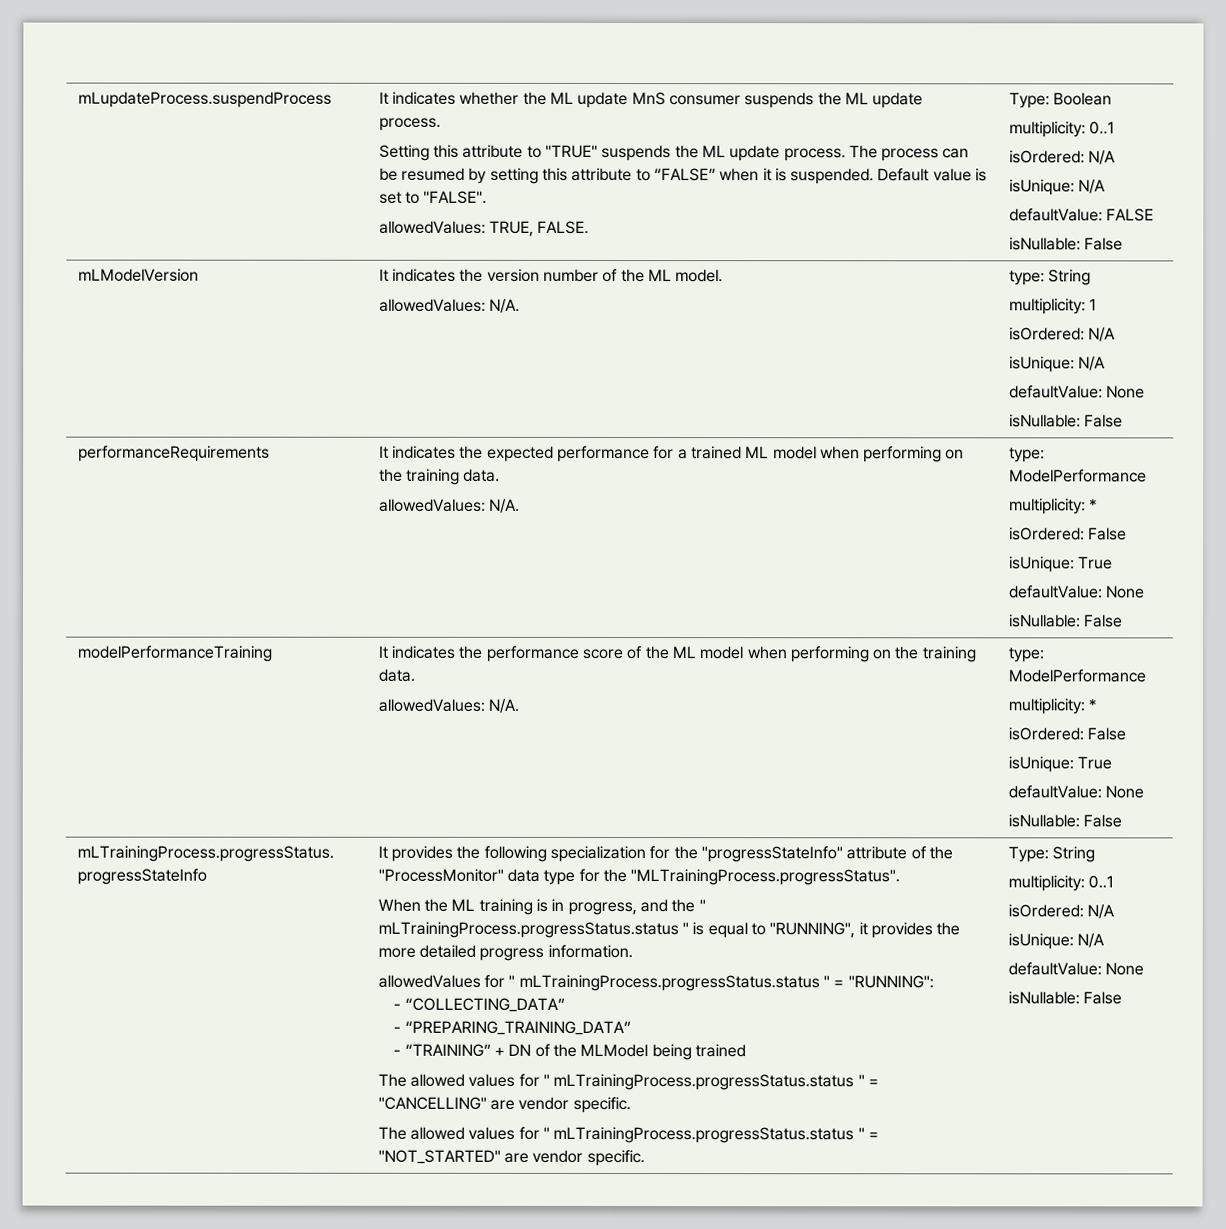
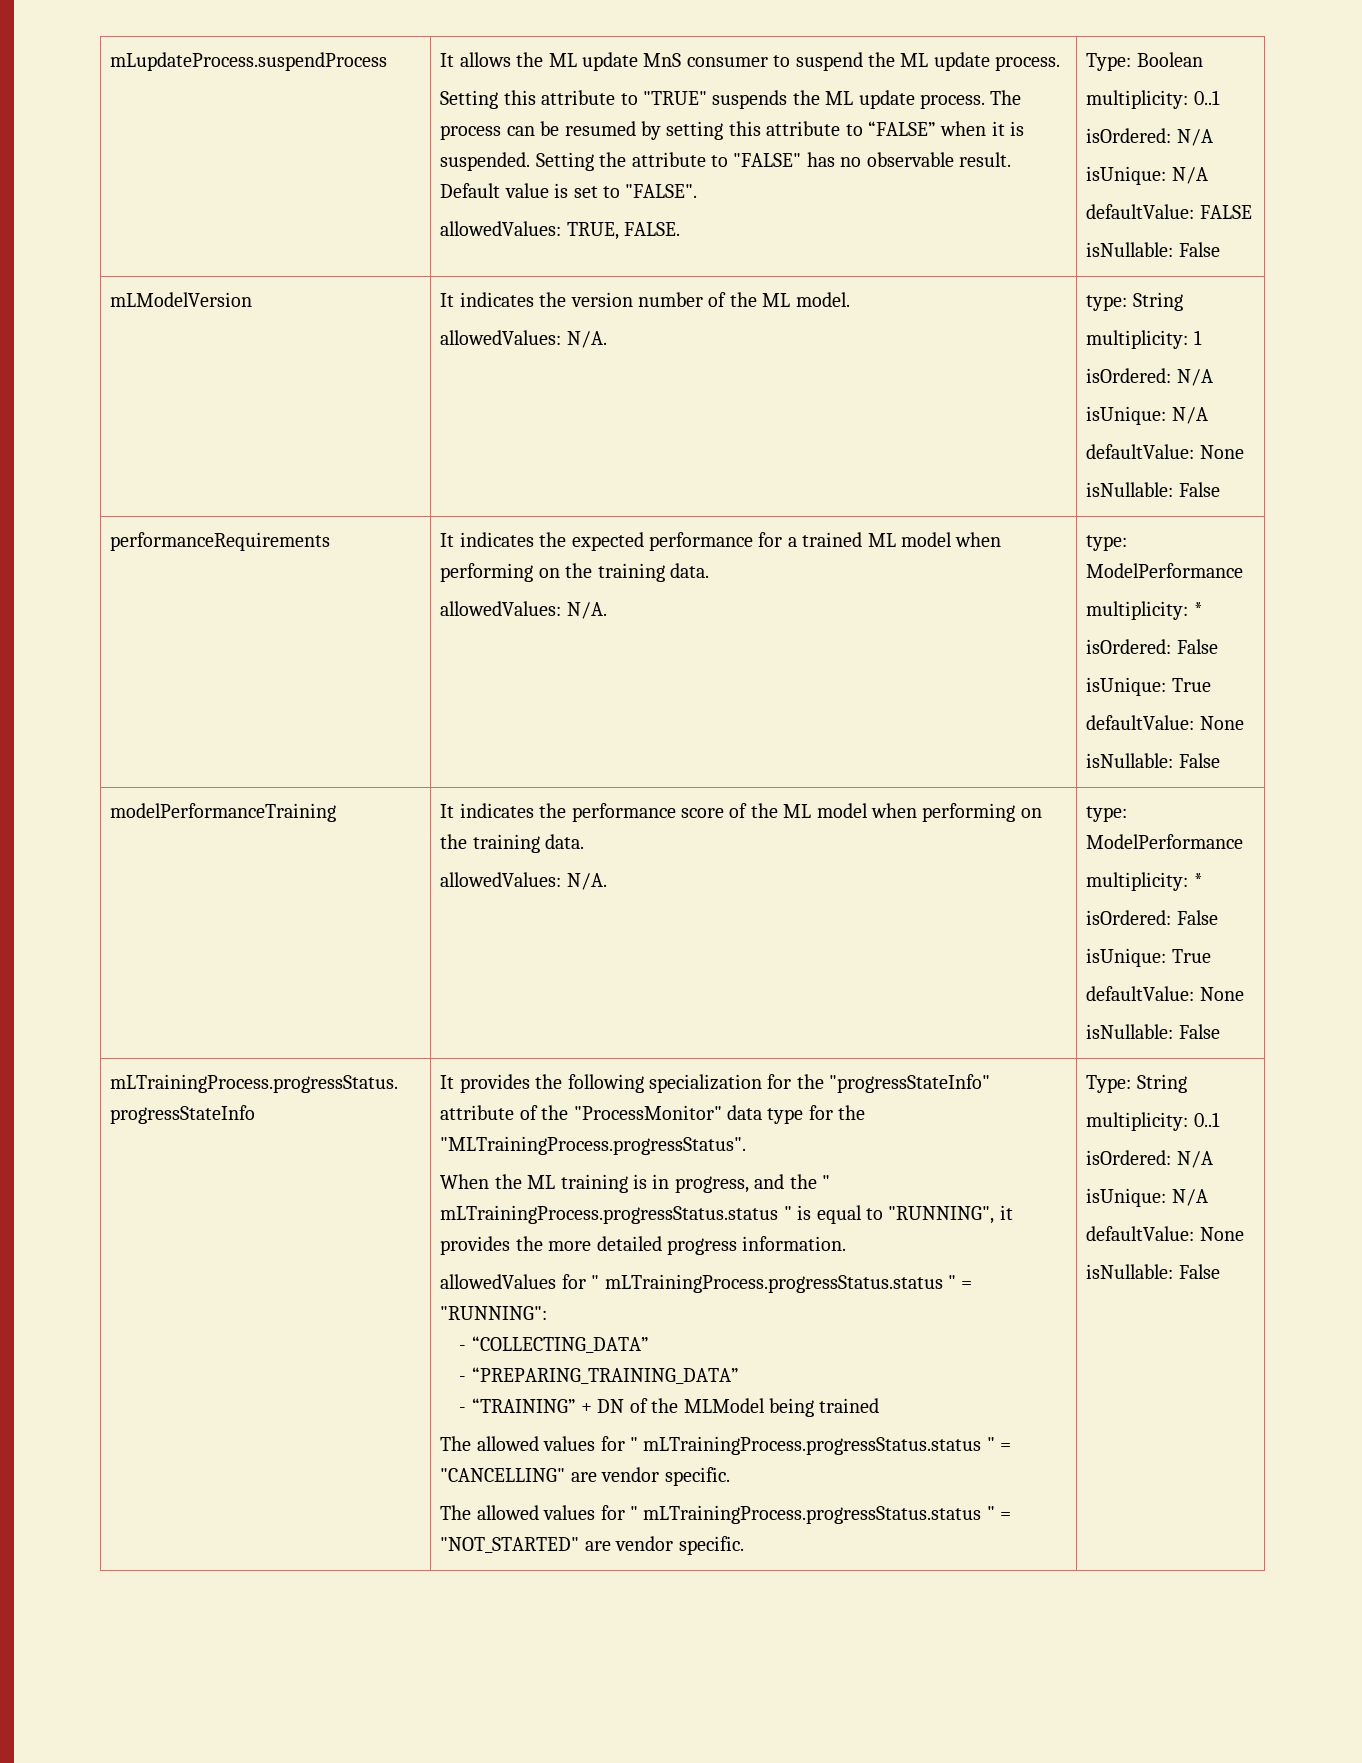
- It indicates whether the ML update MnS consumer suspends the ML update process.
+ It allows the ML update MnS consumer to suspend the ML update process.
+ Setting the attribute to "FALSE" has no observable result.

